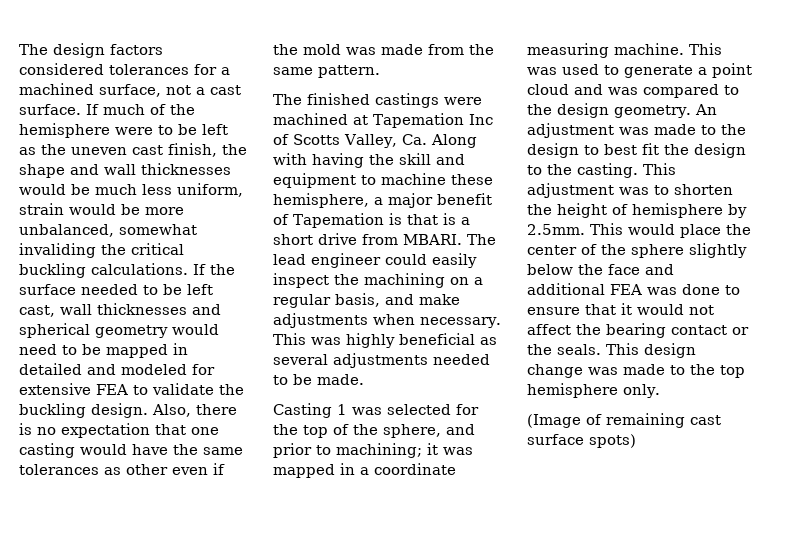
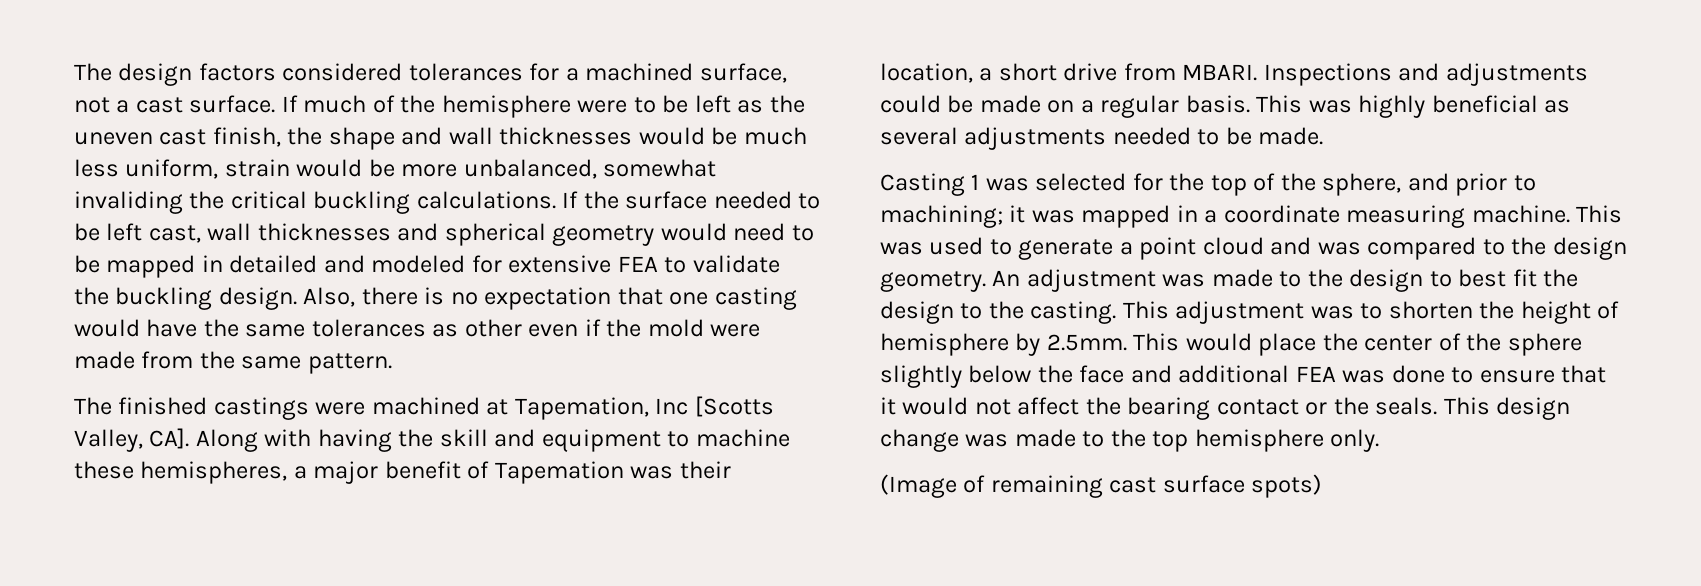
- Also, there is no expectation that one casting would have the same tolerances as other even if the mold was made from the same pattern.
+ Also, there is no expectation that one casting would have the same tolerances as other even if the mold were made from the same pattern.
- The finished castings were machined at Tapemation Inc of Scotts Valley, Ca. Along with having the skill and equipment to machine these hemisphere, a major benefit of Tapemation is that is a short drive from MBARI.
+ The finished castings were machined at Tapemation, Inc [Scotts Valley, CA]. Along with having the skill and equipment to machine these hemispheres, a major benefit of Tapemation was their location, a short drive from MBARI.
- The lead engineer could easily inspect the machining on a regular basis, and make adjustments when necessary.
+ Inspections and adjustments could be made on a regular basis.

